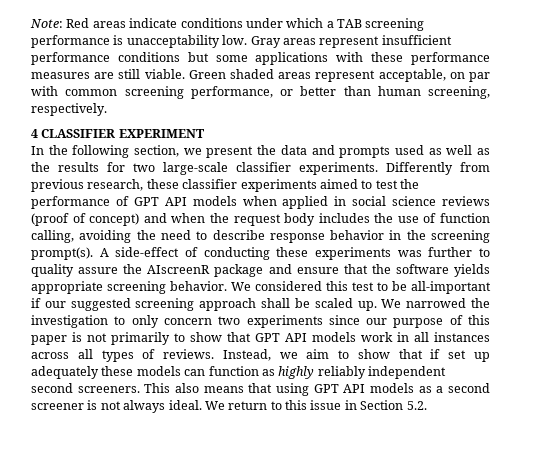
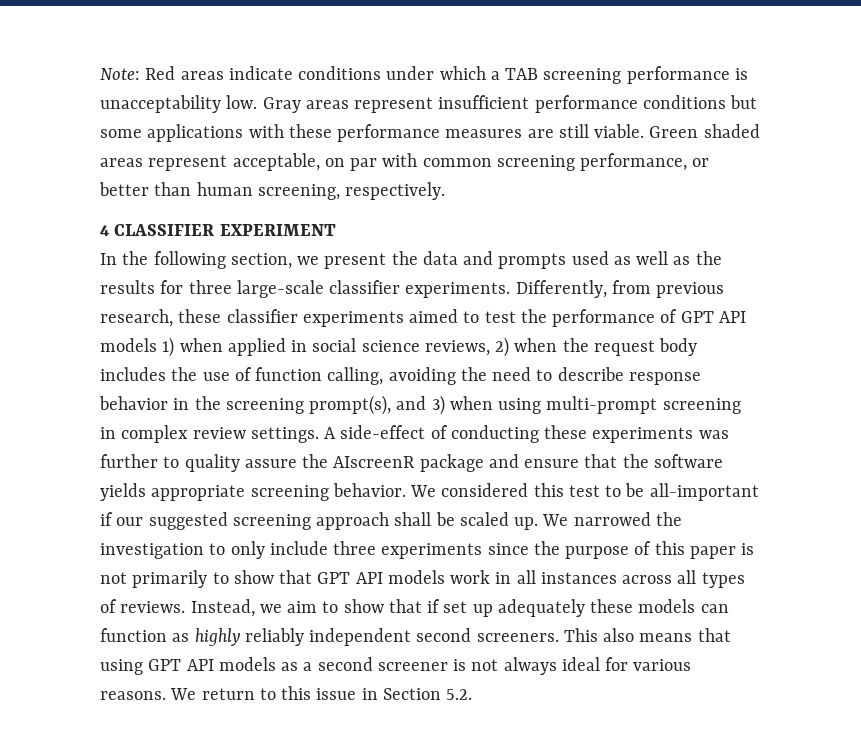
- In the following section, we present the data and prompts used as well as the results for two large-scale classifier experiments.
+ In the following section, we present the data and prompts used as well as the results for three large-scale classifier experiments.
- Differently from previous research, these classifier experiments aimed to test the performance of GPT API models when applied in social science reviews (proof of concept) and when the request body includes the use of function calling, avoiding the need to describe response behavior in the screening prompt(s).
+ Differently, from previous research, these classifier experiments aimed to test the performance of GPT API models 1) when applied in social science reviews, 2) when the request body includes the use of function calling, avoiding the need to describe response behavior in the screening prompt(s), and 3) when using multi-prompt screening in complex review settings.
- We narrowed the investigation to only concern two experiments since our purpose of this paper is not primarily to show that GPT API models work in all instances across all types of reviews.
+ We narrowed the investigation to only include three experiments since the purpose of this paper is not primarily to show that GPT API models work in all instances across all types of reviews.
- This also means that using GPT API models as a second screener is not always ideal.
+ This also means that using GPT API models as a second screener is not always ideal for various reasons.

